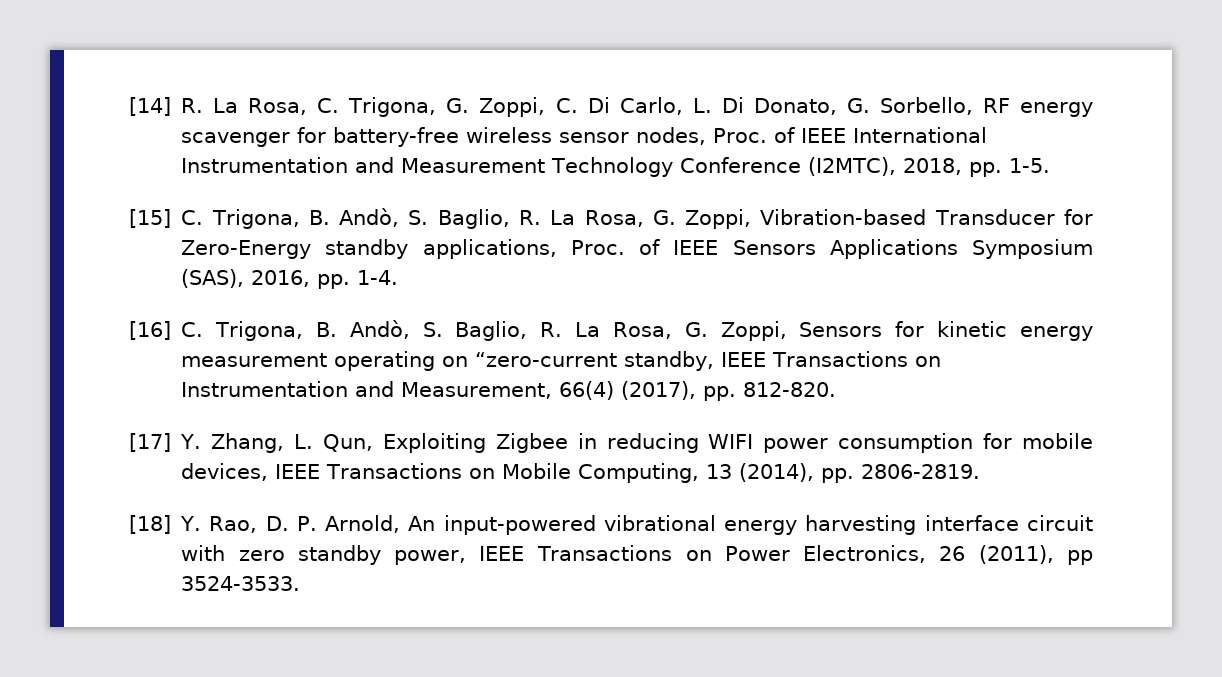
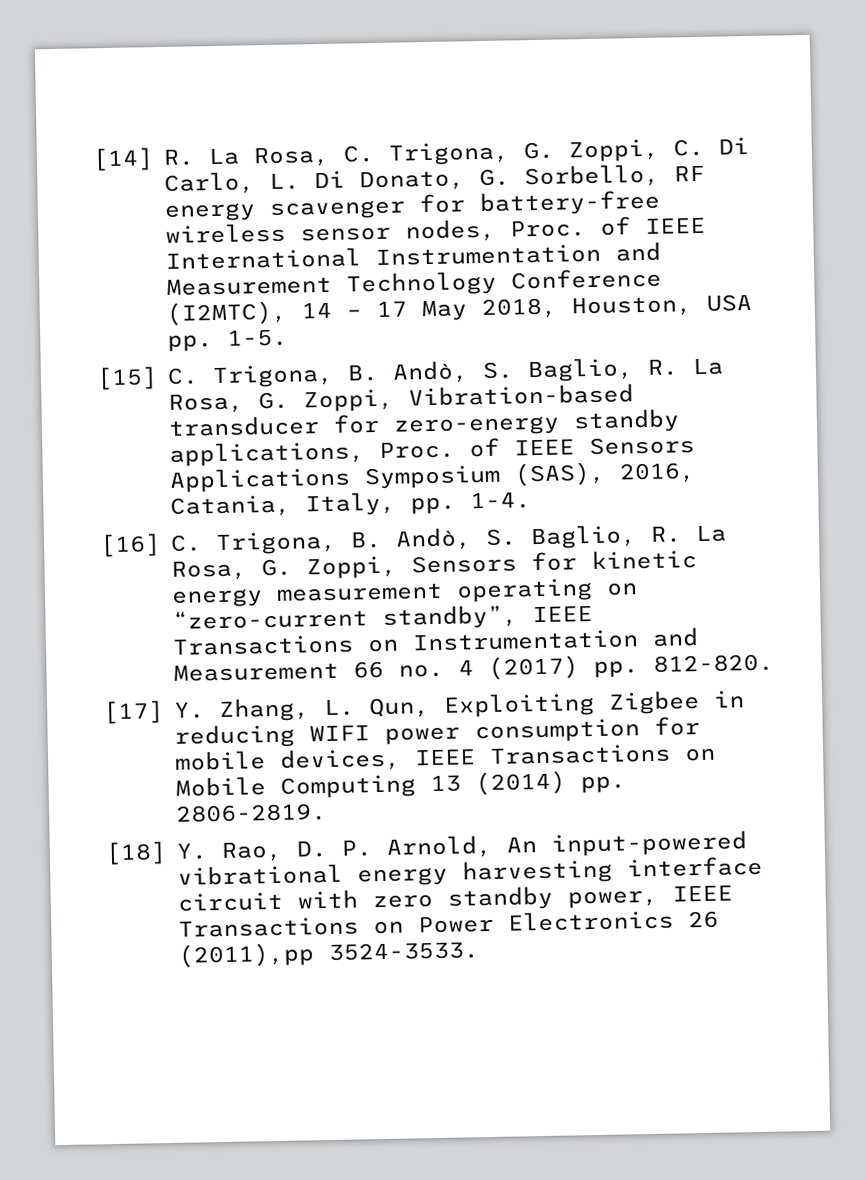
- [14] R. La Rosa, C. Trigona, G. Zoppi, C. Di Carlo, L. Di Donato, G. Sorbello, RF energy scavenger for battery-free wireless sensor nodes, Proc. of IEEE International Instrumentation and Measurement Technology Conference (I2MTC), 2018, pp. 1-5.
+ [14] R. La Rosa, C. Trigona, G. Zoppi, C. Di Carlo, L. Di Donato, G. Sorbello, RF energy scavenger for battery-free wireless sensor nodes, Proc. of IEEE International Instrumentation and Measurement Technology Conference (I2MTC), 14 – 17 May 2018, Houston, USA pp. 1-5.
- [15] C. Trigona, B. Andò, S. Baglio, R. La Rosa, G. Zoppi, Vibration-based Transducer for Zero-Energy standby applications, Proc. of IEEE Sensors Applications Symposium (SAS), 2016, pp. 1-4.
+ [15] C. Trigona, B. Andò, S. Baglio, R. La Rosa, G. Zoppi, Vibration-based transducer for zero-energy standby applications, Proc. of IEEE Sensors Applications Symposium (SAS), 2016, Catania, Italy, pp. 1-4.
- [16] C. Trigona, B. Andò, S. Baglio, R. La Rosa, G. Zoppi, Sensors for kinetic energy measurement operating on “zero-current standby, IEEE Transactions on Instrumentation and Measurement, 66(4) (2017), pp. 812-820.
+ [16] C. Trigona, B. Andò, S. Baglio, R. La Rosa, G. Zoppi, Sensors for kinetic energy measurement operating on “zero-current standby”, IEEE Transactions on Instrumentation and Measurement 66 no. 4 (2017) pp. 812-820.
- [17] Y. Zhang, L. Qun, Exploiting Zigbee in reducing WIFI power consumption for mobile devices, IEEE Transactions on Mobile Computing, 13 (2014), pp. 2806-2819.
+ [17] Y. Zhang, L. Qun, Exploiting Zigbee in reducing WIFI power consumption for mobile devices, IEEE Transactions on Mobile Computing 13 (2014) pp. 2806-2819.
- [18] Y. Rao, D. P. Arnold, An input-powered vibrational energy harvesting interface circuit with zero standby power, IEEE Transactions on Power Electronics, 26 (2011), pp 3524-3533.
+ [18] Y. Rao, D. P. Arnold, An input-powered vibrational energy harvesting interface circuit with zero standby power, IEEE Transactions on Power Electronics 26 (2011),pp 3524-3533.

